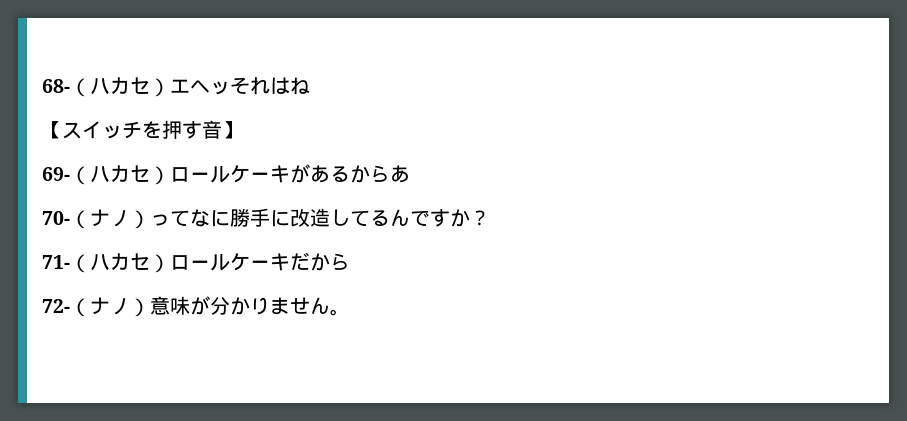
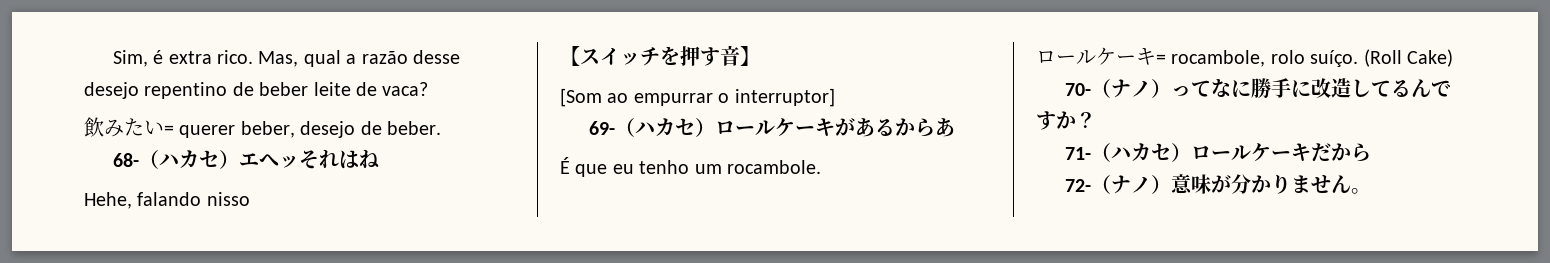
+ Sim, é extra rico. Mas, qual a razão desse desejo repentino de beber leite de vaca?
+ 飲みたい= querer beber, desejo de beber.
+ Hehe, falando nisso
+ [Som ao empurrar o interruptor]
+ É que eu tenho um rocambole.
+ ロールケーキ= rocambole, rolo suíço. (Roll Cake)

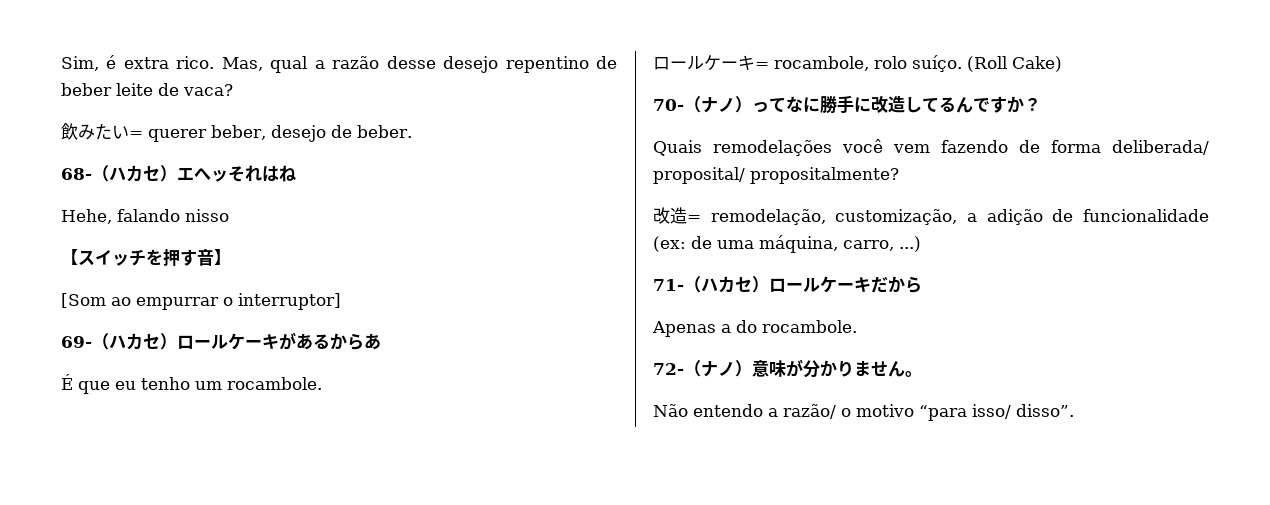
+ Quais remodelações você vem fazendo de forma deliberada/ proposital/ propositalmente?
+ 改造= remodelação, customização, a adição de funcionalidade (ex: de uma máquina, carro, ...)
+ Apenas a do rocambole.
+ Não entendo a razão/ o motivo “para isso/ disso”.

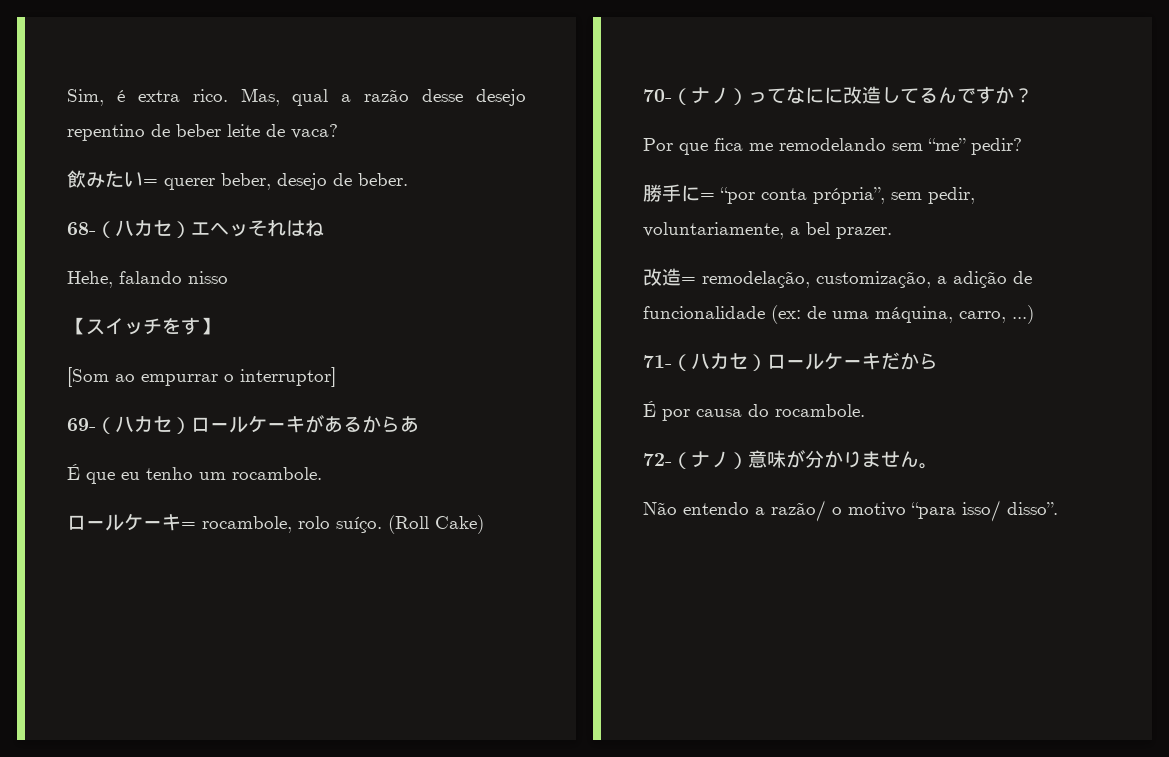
- 【スイッチを押す音】
+ 【スイッチをす】
- 70-（ナノ）ってなに勝手に改造してるんですか？
+ 70-（ナノ）ってなにに改造してるんですか？
- Quais remodelações você vem fazendo de forma deliberada/ proposital/ propositalmente?
+ Por que fica me remodelando sem “me” pedir?
+ 勝手に= “por conta própria”, sem pedir, voluntariamente, a bel prazer.
- Apenas a do rocambole.
+ É por causa do rocambole.

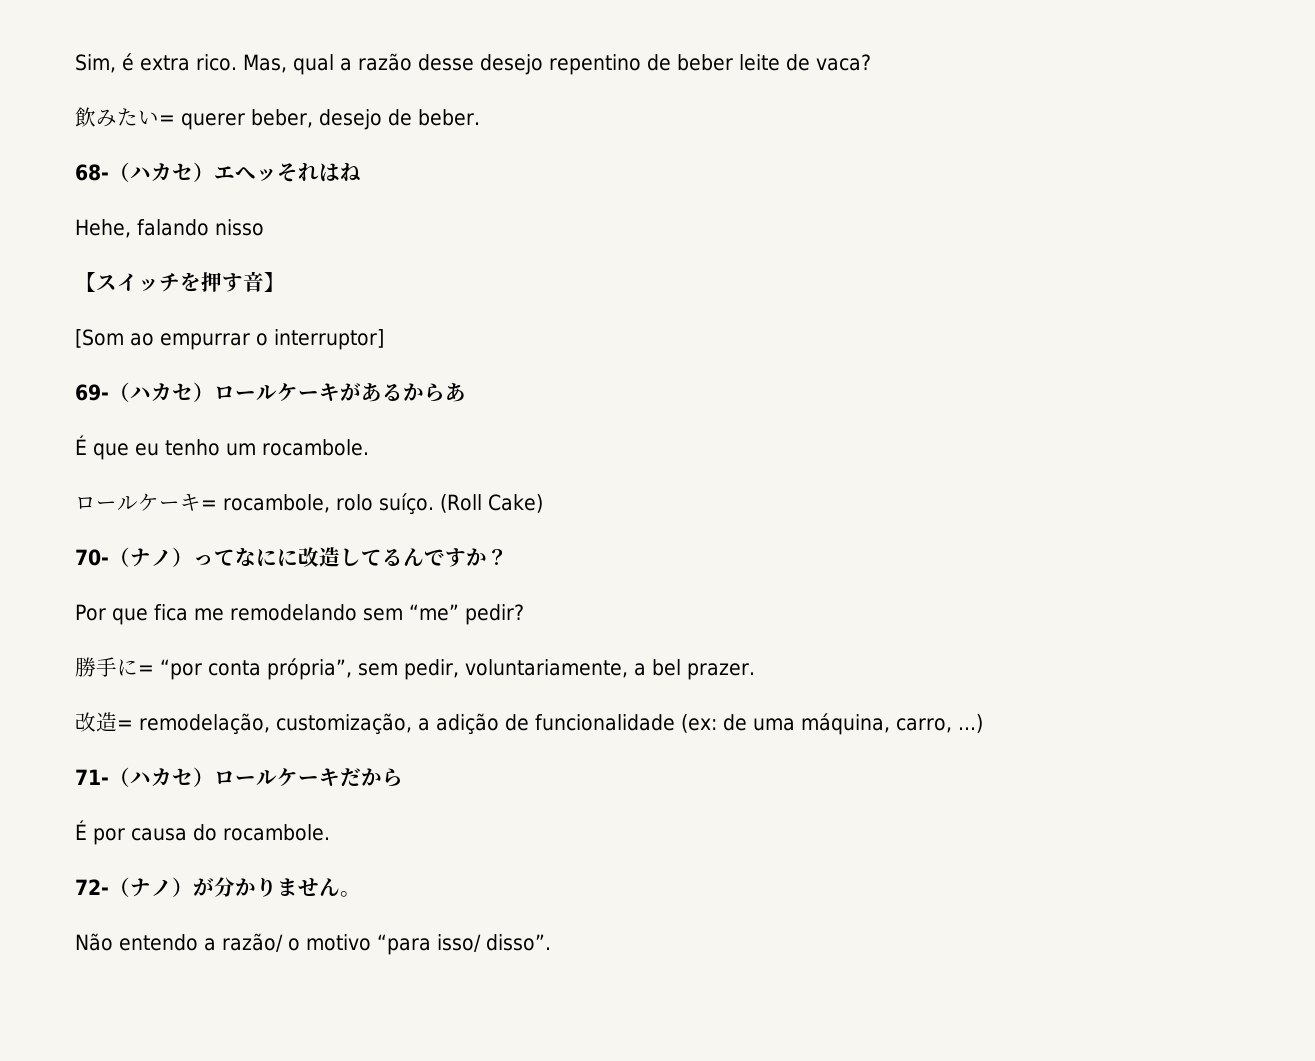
- 【スイッチをす】
+ 【スイッチを押す音】
- 72-（ナノ）意味が分かりません。
+ 72-（ナノ）が分かりません。

